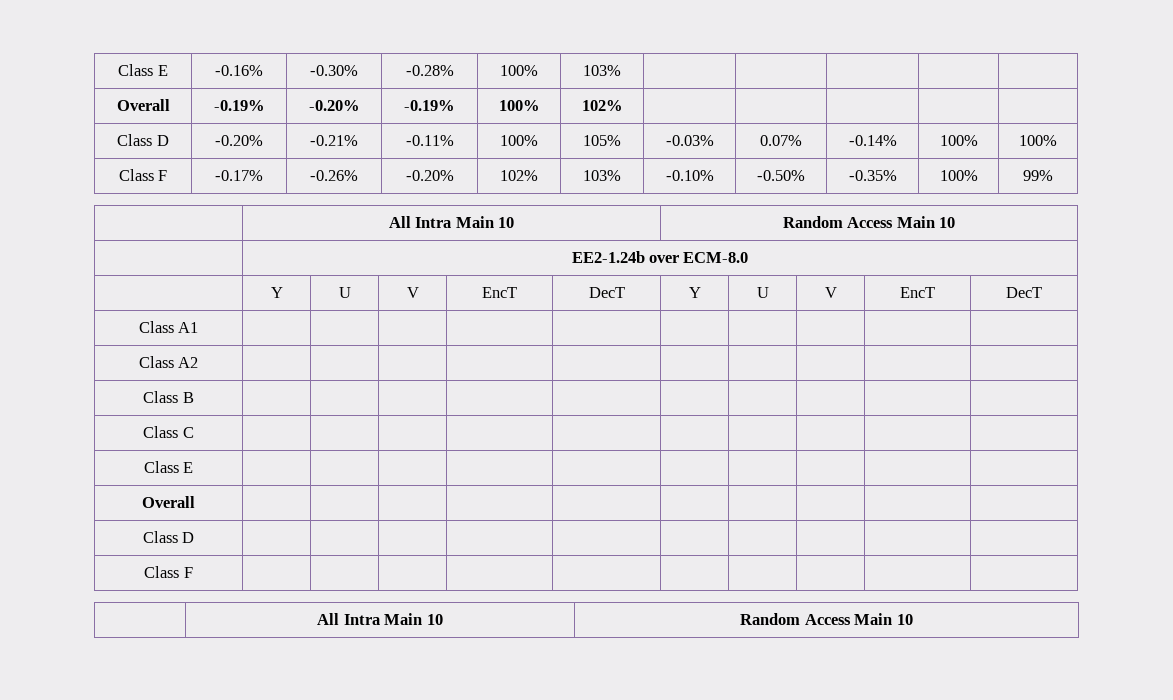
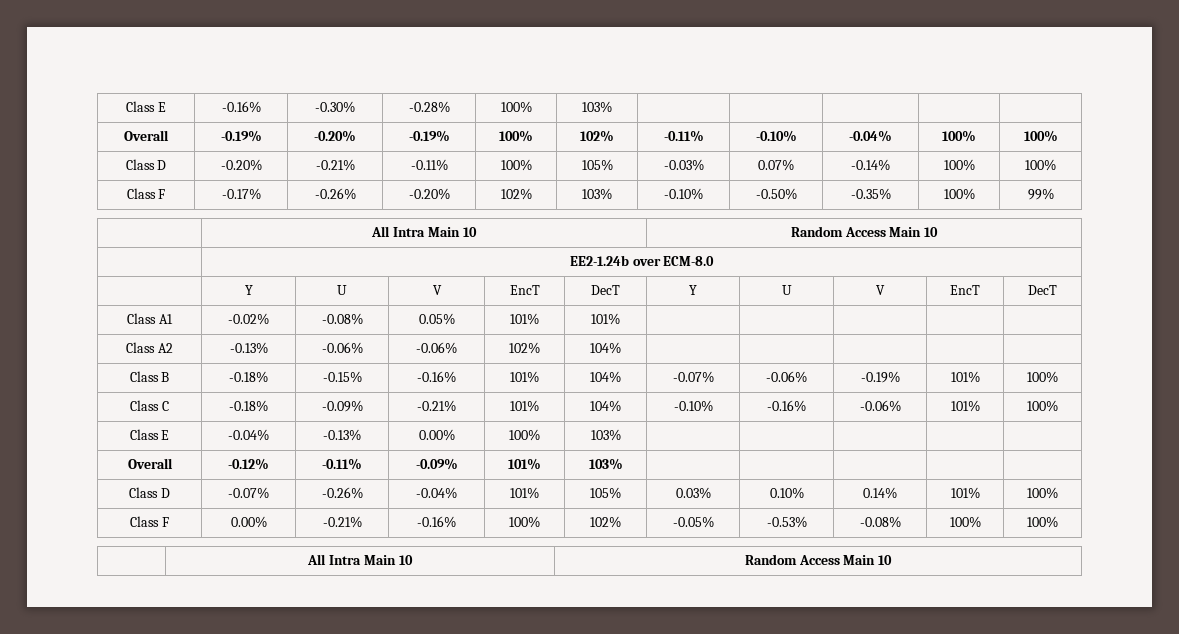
- Overall | -0.19% | -0.20% | -0.19% | 100% | 102% | | | | |
+ Overall | -0.19% | -0.20% | -0.19% | 100% | 102% | -0.11% | -0.10% | -0.04% | 100% | 100%
- Class A1 | | | | | | | | | |
- Class A2 | | | | | | | | | |
- Class B | | | | | | | | | |
- Class C | | | | | | | | | |
- Class E | | | | | | | | | |
- Overall | | | | | | | | | |
- Class D | | | | | | | | | |
- Class F | | | | | | | | | |
+ Class A1 | -0.02% | -0.08% | 0.05% | 101% | 101% | | | | |
+ Class A2 | -0.13% | -0.06% | -0.06% | 102% | 104% | | | | |
+ Class B | -0.18% | -0.15% | -0.16% | 101% | 104% | -0.07% | -0.06% | -0.19% | 101% | 100%
+ Class C | -0.18% | -0.09% | -0.21% | 101% | 104% | -0.10% | -0.16% | -0.06% | 101% | 100%
+ Class E | -0.04% | -0.13% | 0.00% | 100% | 103% | | | | |
+ Overall | -0.12% | -0.11% | -0.09% | 101% | 103% | | | | |
+ Class D | -0.07% | -0.26% | -0.04% | 101% | 105% | 0.03% | 0.10% | 0.14% | 101% | 100%
+ Class F | 0.00% | -0.21% | -0.16% | 100% | 102% | -0.05% | -0.53% | -0.08% | 100% | 100%

